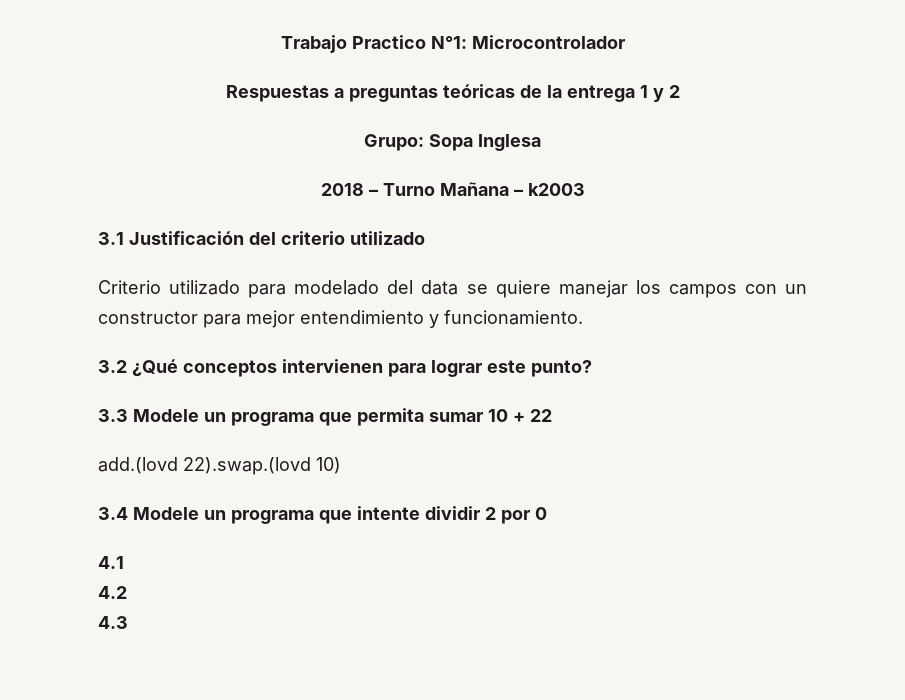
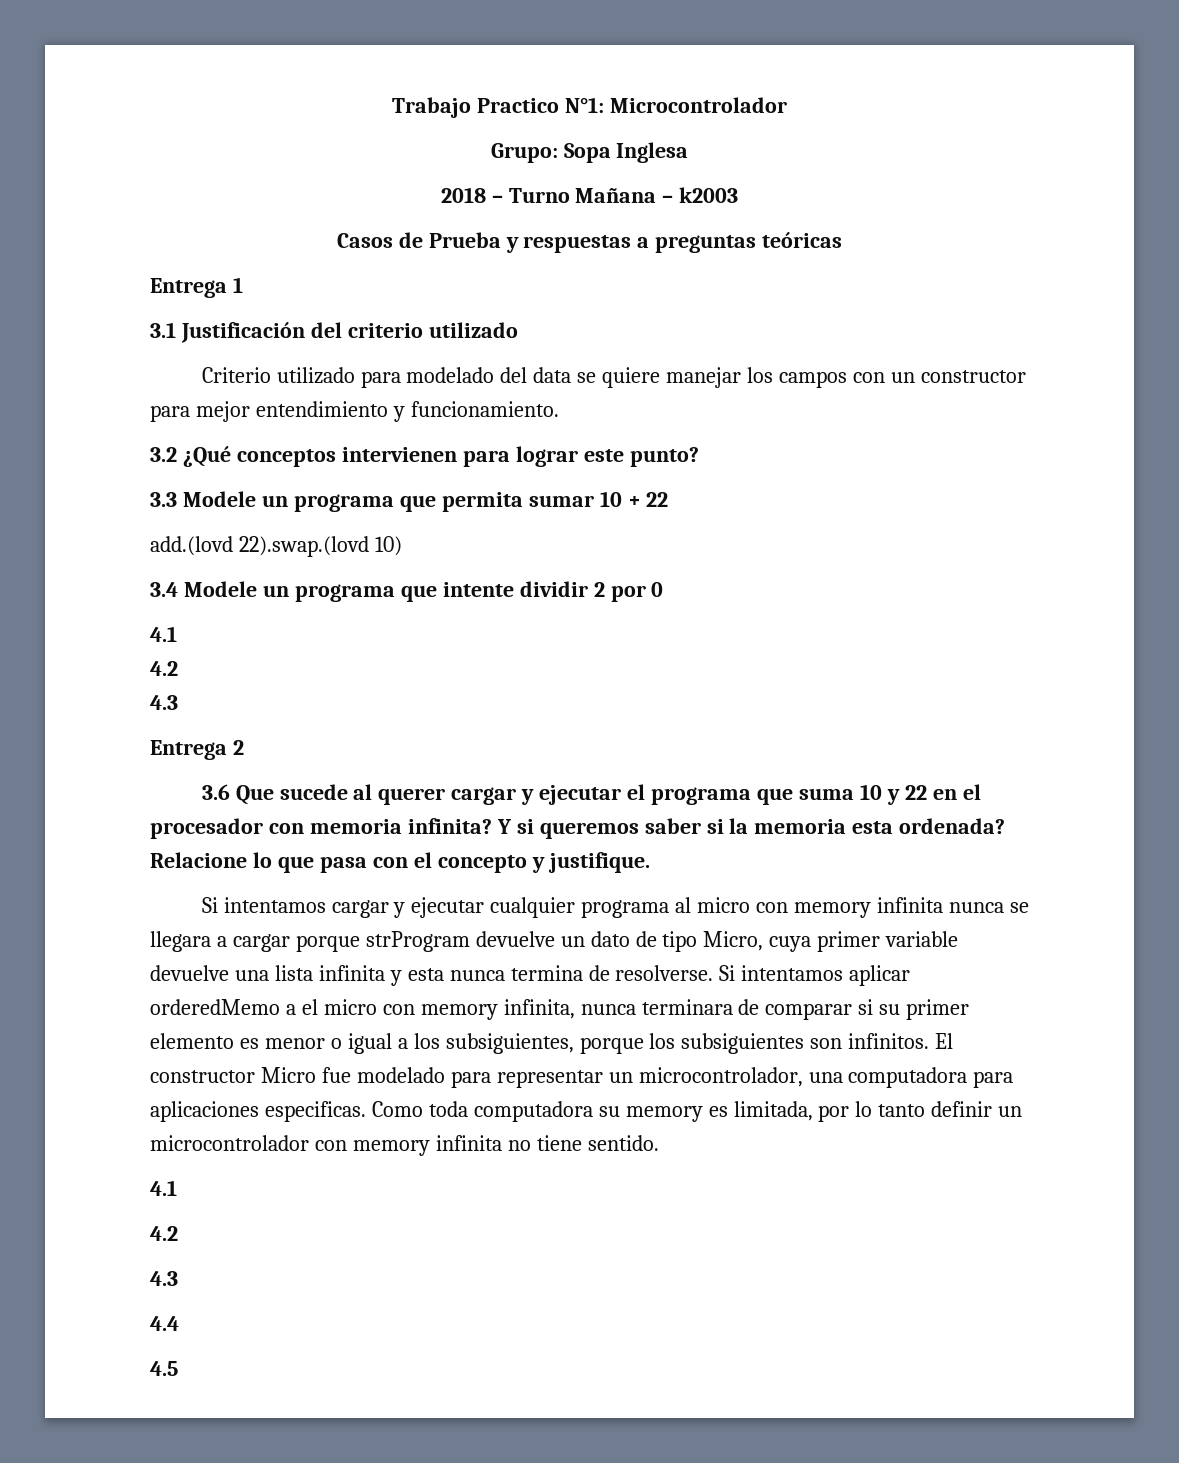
- Respuestas a preguntas teóricas de la entrega 1 y 2
+ Casos de Prueba y respuestas a preguntas teóricas
+ Entrega 1
+ Entrega 2
+ 3.6 Que sucede al querer cargar y ejecutar el programa que suma 10 y 22 en el procesador con memoria infinita? Y si queremos saber si la memoria esta ordenada? Relacione lo que pasa con el concepto y justifique.
+ Si intentamos cargar y ejecutar cualquier programa al micro con memory infinita nunca se llegara a cargar porque strProgram devuelve un dato de tipo Micro, cuya primer variable devuelve una lista infinita y esta nunca termina de resolverse. Si intentamos aplicar orderedMemo a el micro con memory infinita, nunca terminara de comparar si su primer elemento es menor o igual a los subsiguientes, porque los subsiguientes son infinitos. El constructor Micro fue modelado para representar un microcontrolador, una computadora para aplicaciones especificas. Como toda computadora su memory es limitada, por lo tanto definir un microcontrolador con memory infinita no tiene sentido.
+ 4.1
+ 4.2
+ 4.3
+ 4.4
+ 4.5

